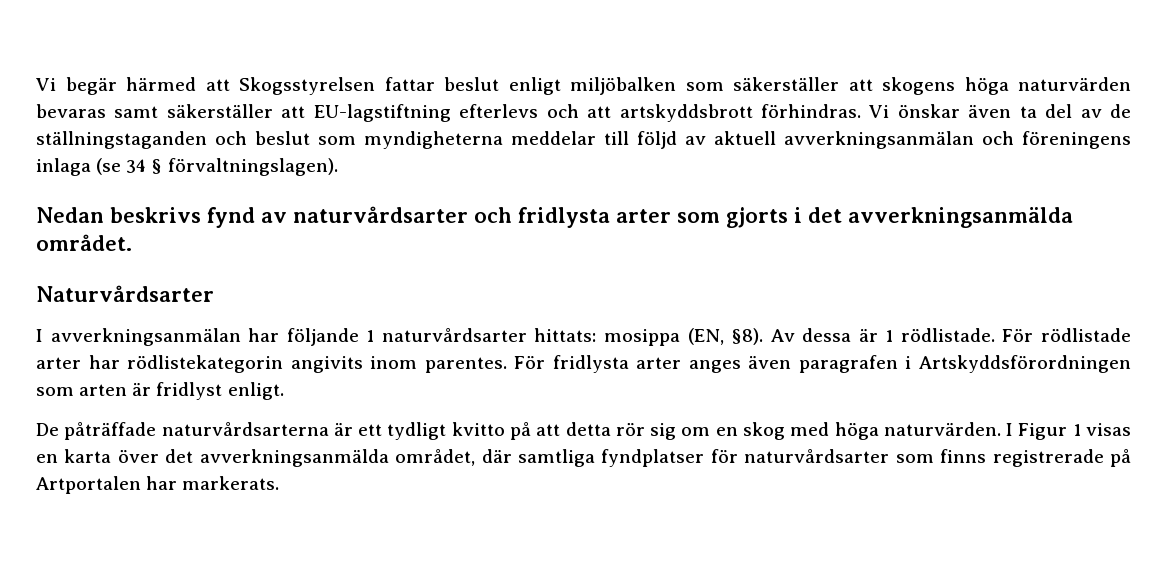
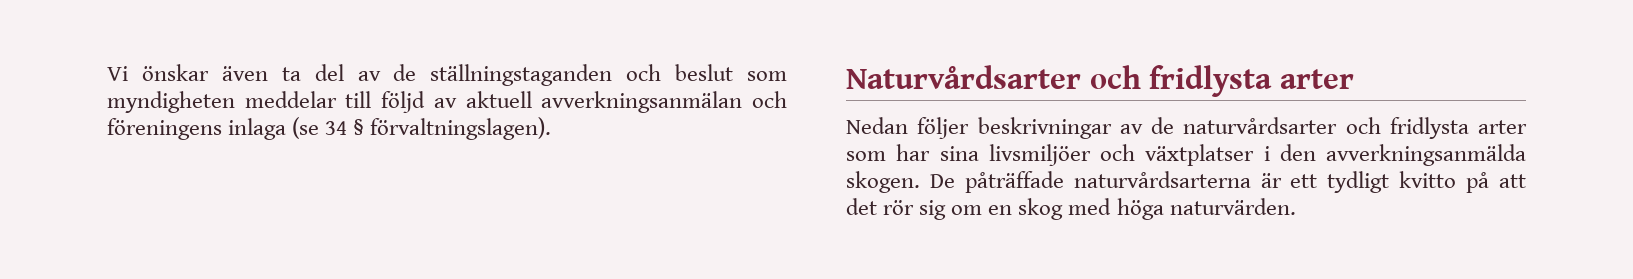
- Vi begär härmed att Skogsstyrelsen fattar beslut enligt miljöbalken som säkerställer att skogens höga naturvärden bevaras samt säkerställer att EU-lagstiftning efterlevs och att artskyddsbrott förhindras. Vi önskar även ta del av de ställningstaganden och beslut som myndigheterna meddelar till följd av aktuell avverkningsanmälan och föreningens inlaga (se 34 § förvaltningslagen).
+ Vi önskar även ta del av de ställningstaganden och beslut som myndigheten meddelar till följd av aktuell avverkningsanmälan och föreningens inlaga (se 34 § förvaltningslagen).
- Nedan beskrivs fynd av naturvårdsarter och fridlysta arter som gjorts i det avverkningsanmälda området.
- Naturvårdsarter
- I avverkningsanmälan har följande 1 naturvårdsarter hittats: mosippa (EN, §8). Av dessa är 1 rödlistade. För rödlistade arter har rödlistekategorin angivits inom parentes. För fridlysta arter anges även paragrafen i Artskyddsförordningen som arten är fridlyst enligt.
- De påträffade naturvårdsarterna är ett tydligt kvitto på att detta rör sig om en skog med höga naturvärden. I Figur 1 visas en karta över det avverkningsanmälda området, där samtliga fyndplatser för naturvårdsarter som finns registrerade på Artportalen har markerats.
+ Naturvårdsarter och fridlysta arter
+ Nedan följer beskrivningar av de naturvårdsarter och fridlysta arter som har sina livsmiljöer och växtplatser i den avverkningsanmälda skogen. De påträffade naturvårdsarterna är ett tydligt kvitto på att det rör sig om en skog med höga naturvärden.

